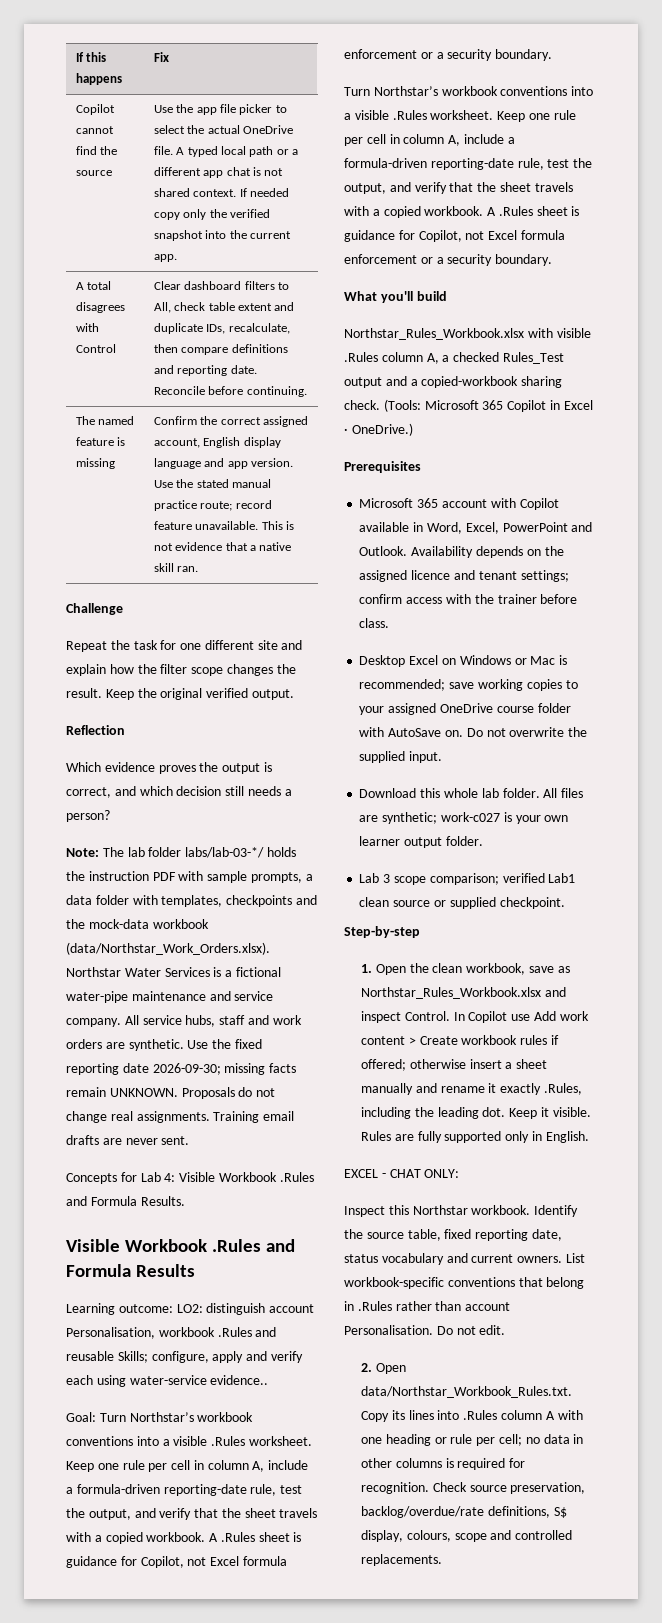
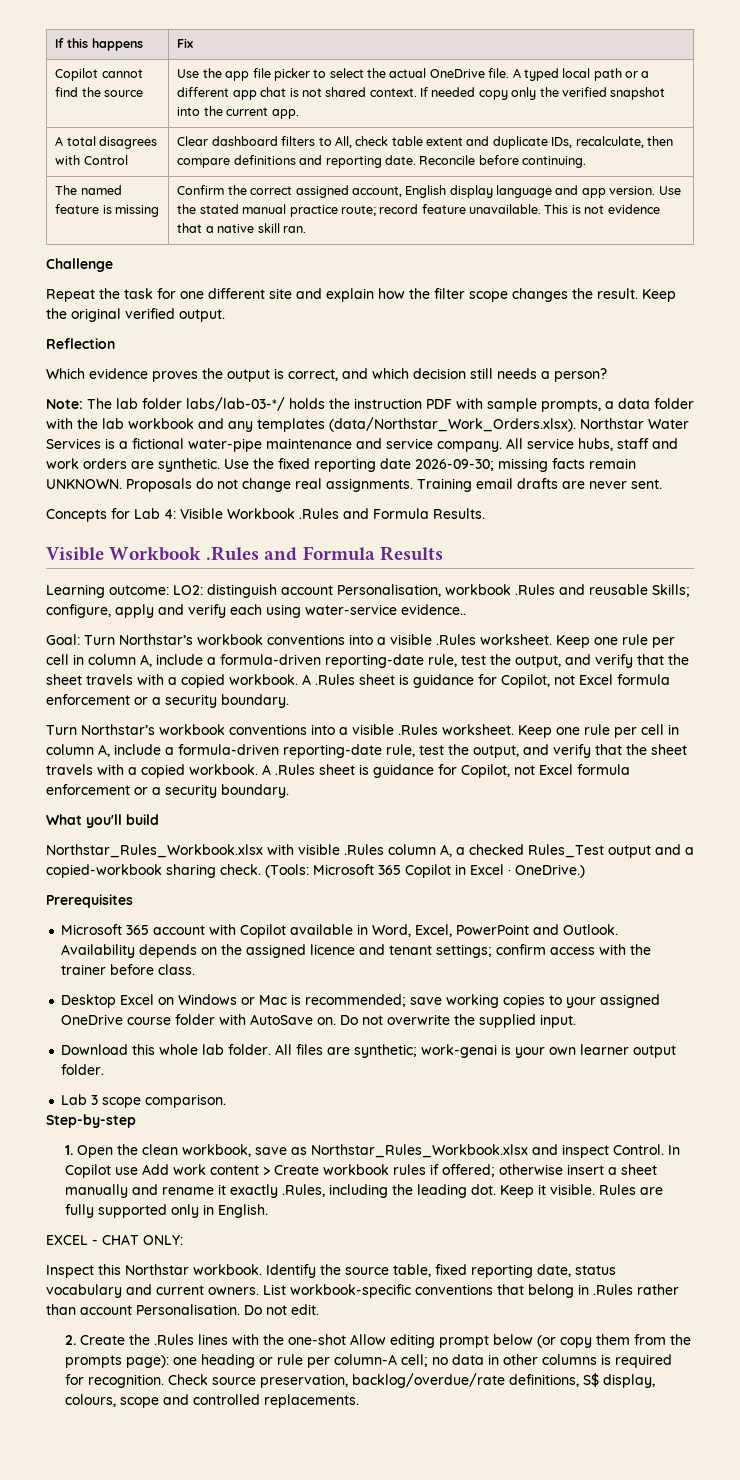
- Note: The lab folder labs/lab-03-*/ holds the instruction PDF with sample prompts, a data folder with templates, checkpoints and the mock-data workbook (data/Northstar_Work_Orders.xlsx). Northstar Water Services is a fictional water-pipe maintenance and service company.
+ Note: The lab folder labs/lab-03-*/ holds the instruction PDF with sample prompts, a data folder with the lab workbook and any templates (data/Northstar_Work_Orders.xlsx). Northstar Water Services is a fictional water-pipe maintenance and service company.
- All files are synthetic; work-c027 is your own learner output folder.
+ All files are synthetic; work-genai is your own learner output folder.
- Lab 3 scope comparison; verified Lab1 clean source or supplied checkpoint.
+ Lab 3 scope comparison.
- 2. Open data/Northstar_Workbook_Rules.txt. Copy its lines into .Rules column A with one heading or rule per cell; no data in other columns is required for recognition.
+ 2. Create the .Rules lines with the one-shot Allow editing prompt below (or copy them from the prompts page): one heading or rule per column-A cell; no data in other columns is required for recognition.

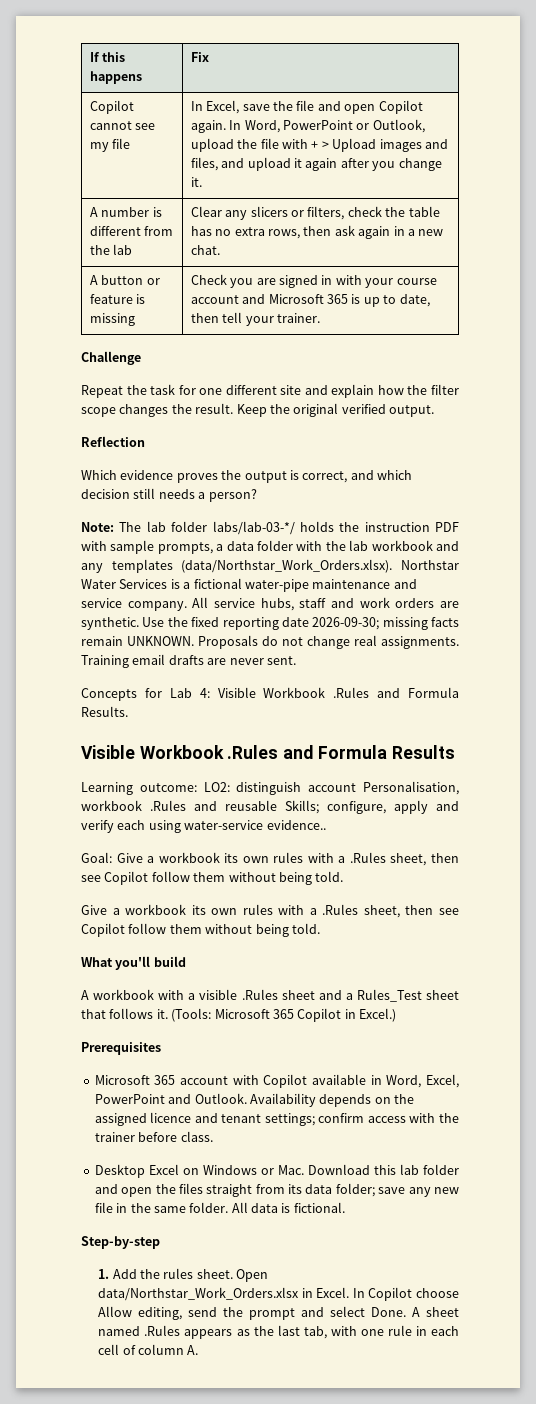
- Copilot cannot find the source | Use the app file picker to select the actual OneDrive file. A typed local path or a different app chat is not shared context. If needed copy only the verified snapshot into the current app.
- A total disagrees with Control | Clear dashboard filters to All, check table extent and duplicate IDs, recalculate, then compare definitions and reporting date. Reconcile before continuing.
- The named feature is missing | Confirm the correct assigned account, English display language and app version. Use the stated manual practice route; record feature unavailable. This is not evidence that a native skill ran.
+ Copilot cannot see my file | In Excel, save the file and open Copilot again. In Word, PowerPoint or Outlook, upload the file with + > Upload images and files, and upload it again after you change it.
+ A number is different from the lab | Clear any slicers or filters, check the table has no extra rows, then ask again in a new chat.
+ A button or feature is missing | Check you are signed in with your course account and Microsoft 365 is up to date, then tell your trainer.
- Goal: Turn Northstar’s workbook conventions into a visible .Rules worksheet. Keep one rule per cell in column A, include a formula-driven reporting-date rule, test the output, and verify that the sheet travels with a copied workbook. A .Rules sheet is guidance for Copilot, not Excel formula enforcement or a security boundary.
- Turn Northstar’s workbook conventions into a visible .Rules worksheet. Keep one rule per cell in column A, include a formula-driven reporting-date rule, test the output, and verify that the sheet travels with a copied workbook. A .Rules sheet is guidance for Copilot, not Excel formula enforcement or a security boundary.
+ Goal: Give a workbook its own rules with a .Rules sheet, then see Copilot follow them without being told.
+ Give a workbook its own rules with a .Rules sheet, then see Copilot follow them without being told.
  What you'll build
- Northstar_Rules_Workbook.xlsx with visible .Rules column A, a checked Rules_Test output and a copied-workbook sharing check.
+ A workbook with a visible .Rules sheet and a Rules_Test sheet that follows it.
- (Tools: Microsoft 365 Copilot in Excel · OneDrive.)
+ (Tools: Microsoft 365 Copilot in Excel.)
- Desktop Excel on Windows or Mac is recommended; save working copies to your assigned OneDrive course folder with AutoSave on. Do not overwrite the supplied input.
- Download this whole lab folder. All files are synthetic; work-genai is your own learner output folder.
- Lab 3 scope comparison.
+ Desktop Excel on Windows or Mac. Download this lab folder and open the files straight from its data folder; save any new file in the same folder. All data is fictional.
  Step-by-step
- 1. Open the clean workbook, save as Northstar_Rules_Workbook.xlsx and inspect Control. In Copilot use Add work content > Create workbook rules if offered; otherwise insert a sheet manually and rename it exactly .Rules, including the leading dot. Keep it visible. Rules are fully supported only in English.
- EXCEL - CHAT ONLY:
- Inspect this Northstar workbook. Identify the source table, fixed reporting date, status vocabulary and current owners. List workbook-specific conventions that belong in .Rules rather than account Personalisation. Do not edit.
- 2. Create the .Rules lines with the one-shot Allow editing prompt below (or copy them from the prompts page): one heading or rule per column-A cell; no data in other columns is required for recognition. Check source preservation, backlog/overdue/rate definitions, S$ display, colours, scope and controlled replacements.
+ 1. Add the rules sheet. Open data/Northstar_Work_Orders.xlsx in Excel. In Copilot choose Allow editing, send the prompt and select Done. A sheet named .Rules appears as the last tab, with one rule in each cell of column A.

